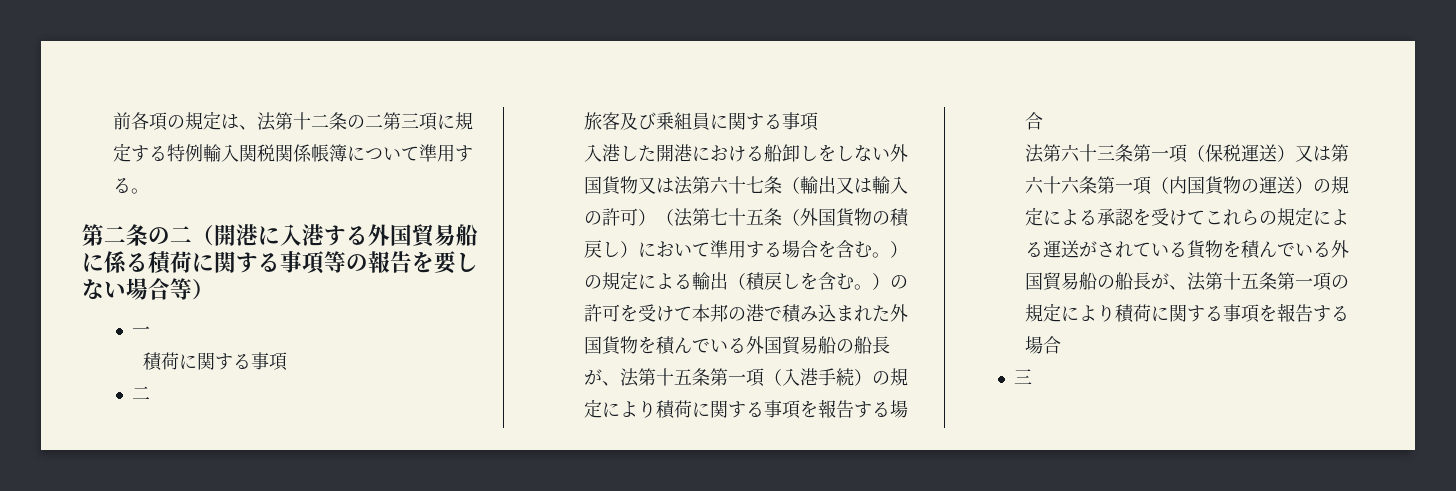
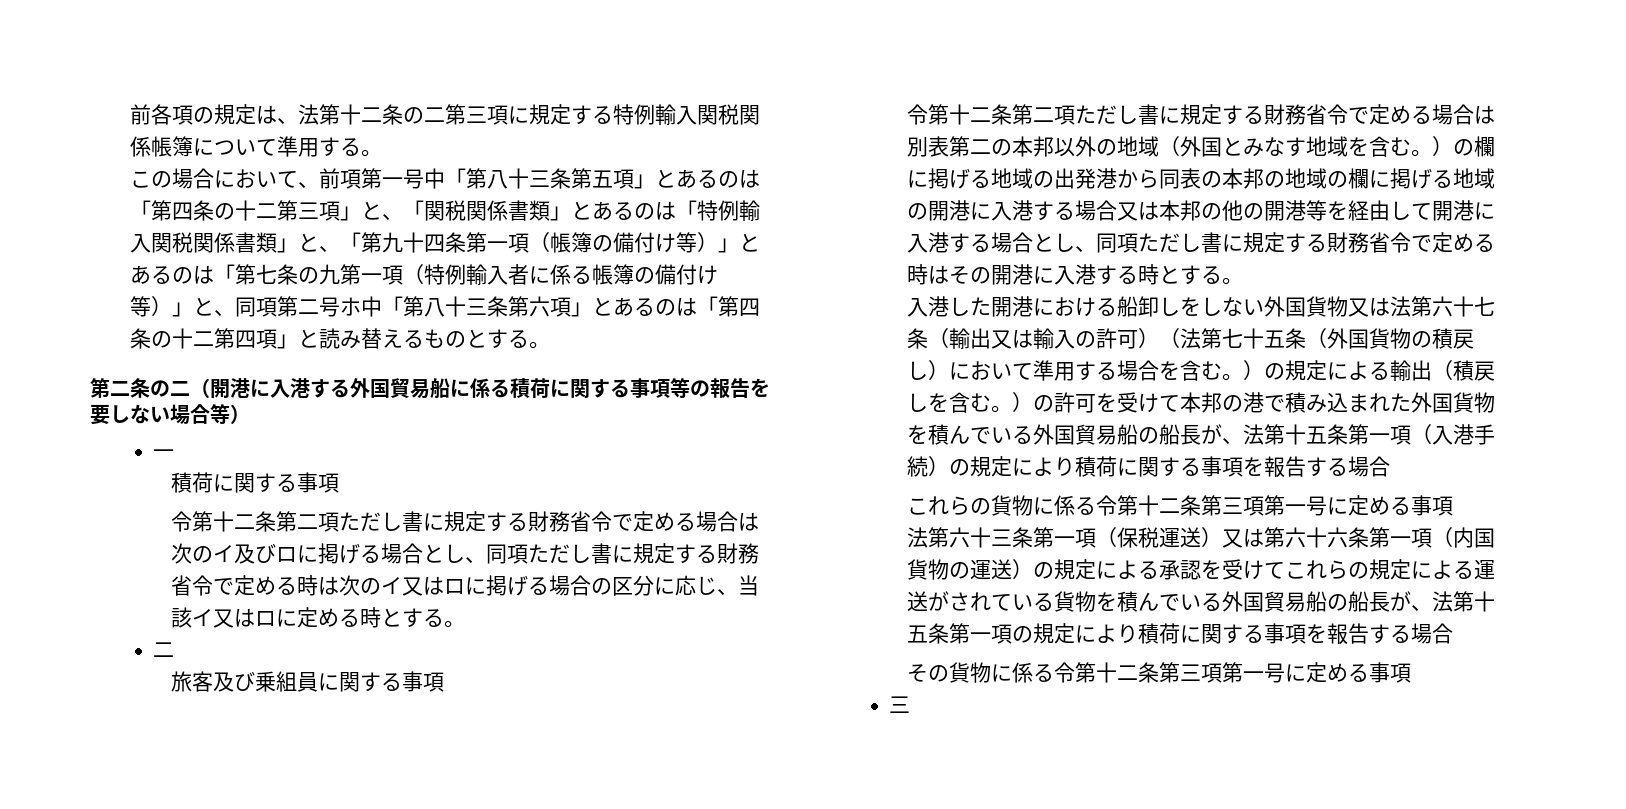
+ この場合において、前項第一号中「第八十三条第五項」とあるのは「第四条の十二第三項」と、「関税関係書類」とあるのは「特例輸入関税関係書類」と、「第九十四条第一項（帳簿の備付け等）」とあるのは「第七条の九第一項（特例輸入者に係る帳簿の備付け等）」と、同項第二号ホ中「第八十三条第六項」とあるのは「第四条の十二第四項」と読み替えるものとする。
+ 令第十二条第二項ただし書に規定する財務省令で定める場合は次のイ及びロに掲げる場合とし、同項ただし書に規定する財務省令で定める時は次のイ又はロに掲げる場合の区分に応じ、当該イ又はロに定める時とする。
+ 令第十二条第二項ただし書に規定する財務省令で定める場合は別表第二の本邦以外の地域（外国とみなす地域を含む。）の欄に掲げる地域の出発港から同表の本邦の地域の欄に掲げる地域の開港に入港する場合又は本邦の他の開港等を経由して開港に入港する場合とし、同項ただし書に規定する財務省令で定める時はその開港に入港する時とする。
+ これらの貨物に係る令第十二条第三項第一号に定める事項
+ その貨物に係る令第十二条第三項第一号に定める事項

